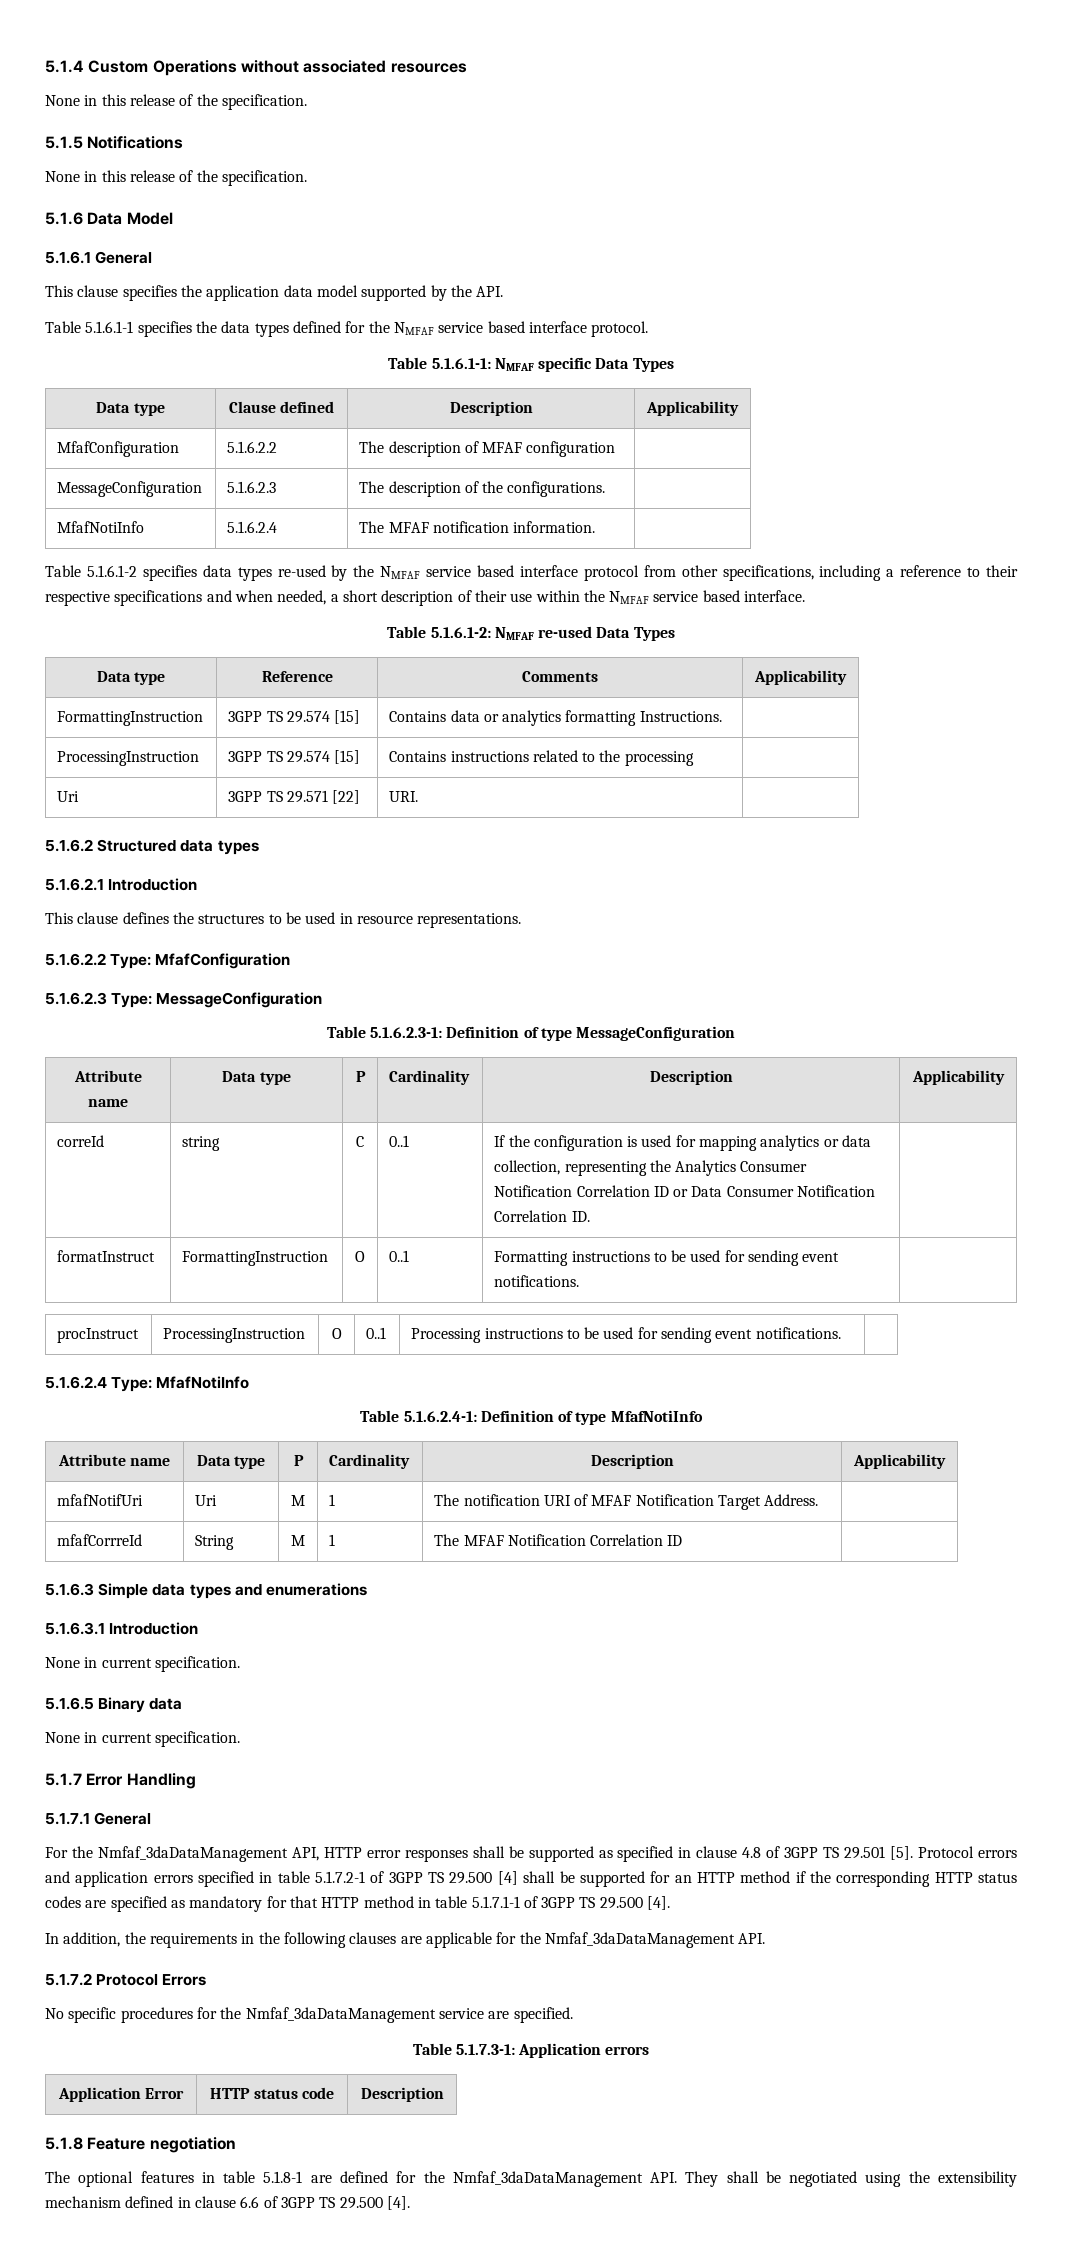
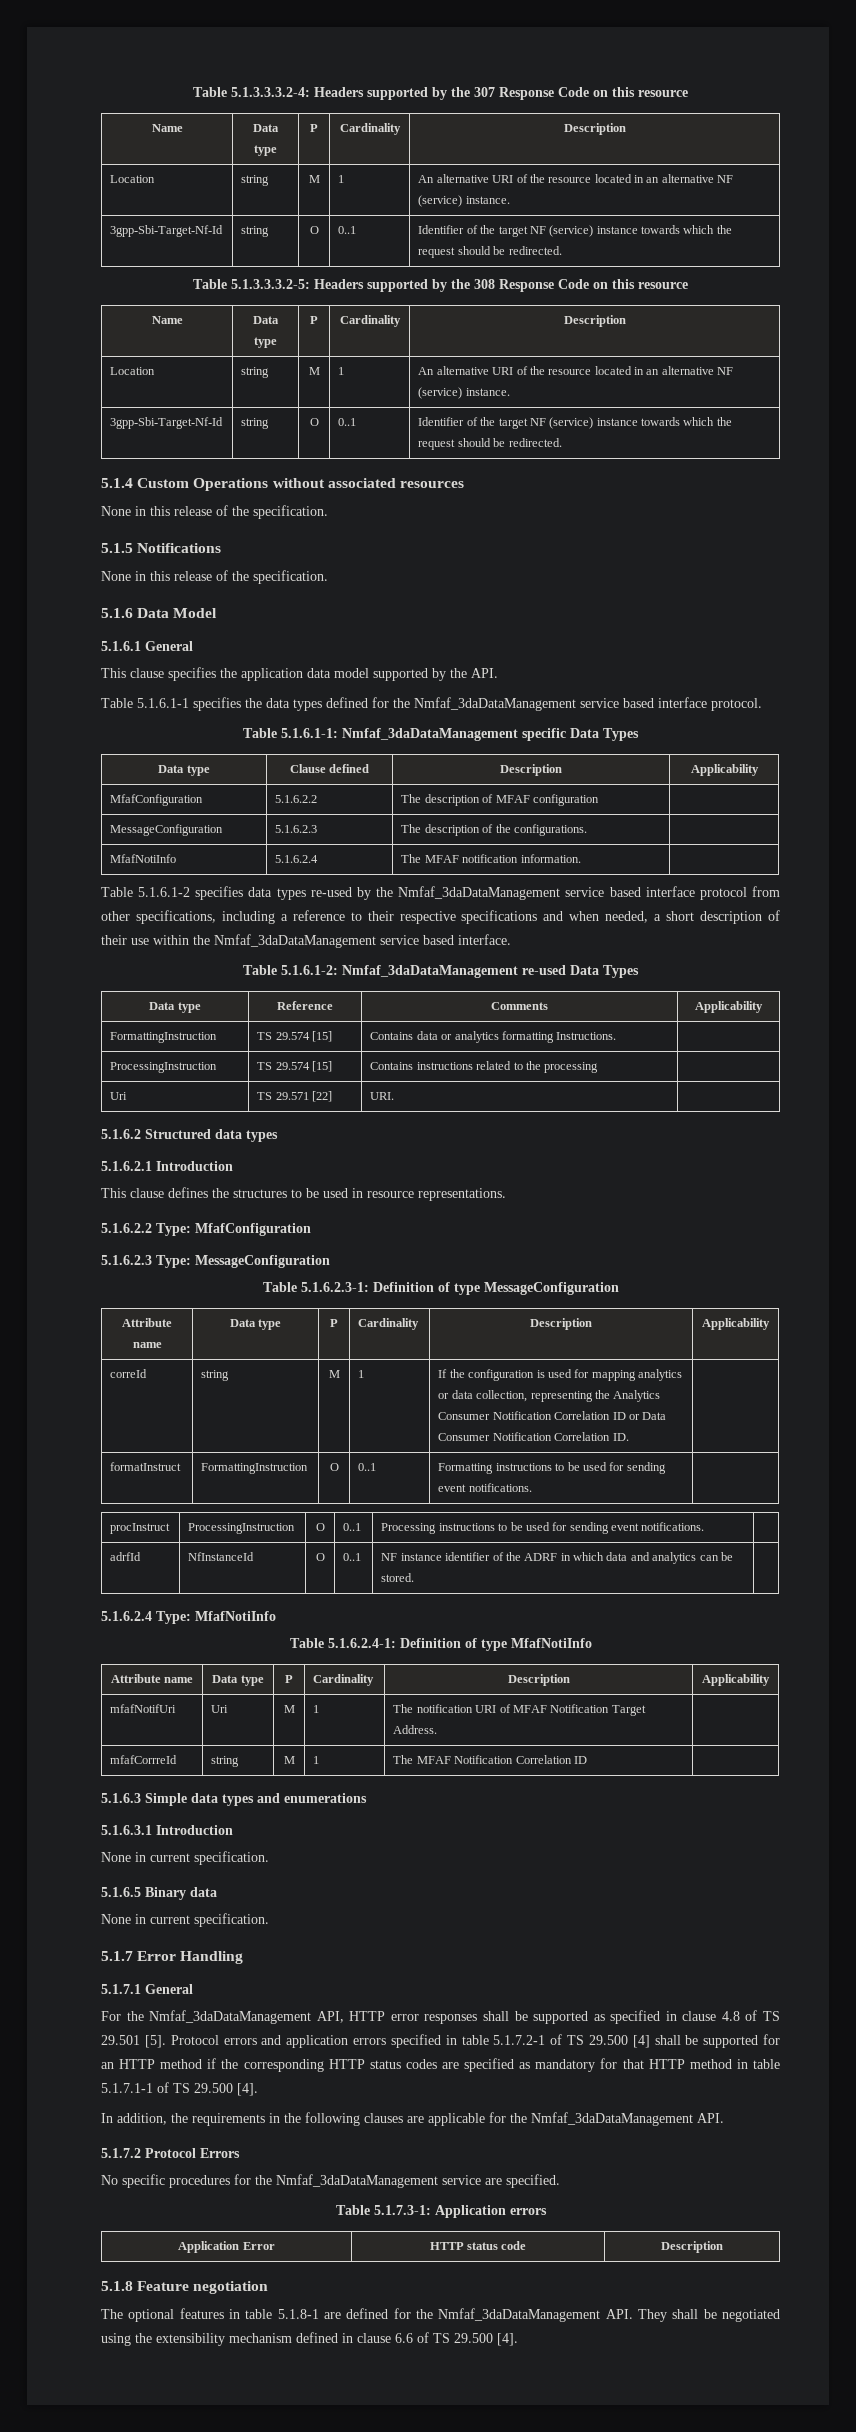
+ Table 5.1.3.3.3.2-4: Headers supported by the 307 Response Code on this resource
+ Name | Data type | P | Cardinality | Description
+ Location | string | M | 1 | An alternative URI of the resource located in an alternative NF (service) instance.
+ 3gpp-Sbi-Target-Nf-Id | string | O | 0..1 | Identifier of the target NF (service) instance towards which the request should be redirected.
+ Table 5.1.3.3.3.2-5: Headers supported by the 308 Response Code on this resource
+ Name | Data type | P | Cardinality | Description
+ Location | string | M | 1 | An alternative URI of the resource located in an alternative NF (service) instance.
+ 3gpp-Sbi-Target-Nf-Id | string | O | 0..1 | Identifier of the target NF (service) instance towards which the request should be redirected.
- Table 5.1.6.1-1 specifies the data types defined for the NMFAF service based interface protocol.
+ Table 5.1.6.1-1 specifies the data types defined for the Nmfaf_3daDataManagement service based interface protocol.
- Table 5.1.6.1-1: NMFAF specific Data Types
+ Table 5.1.6.1-1: Nmfaf_3daDataManagement specific Data Types
- Table 5.1.6.1-2 specifies data types re-used by the NMFAF service based interface protocol from other specifications, including a reference to their respective specifications and when needed, a short description of their use within the NMFAF service based interface.
+ Table 5.1.6.1-2 specifies data types re-used by the Nmfaf_3daDataManagement service based interface protocol from other specifications, including a reference to their respective specifications and when needed, a short description of their use within the Nmfaf_3daDataManagement service based interface.
- Table 5.1.6.1-2: NMFAF re-used Data Types
+ Table 5.1.6.1-2: Nmfaf_3daDataManagement re-used Data Types
- FormattingInstruction | 3GPP TS 29.574 [15] | Contains data or analytics formatting Instructions. |
+ FormattingInstruction | TS 29.574 [15] | Contains data or analytics formatting Instructions. |
- ProcessingInstruction | 3GPP TS 29.574 [15] | Contains instructions related to the processing |
+ ProcessingInstruction | TS 29.574 [15] | Contains instructions related to the processing |
- Uri | 3GPP TS 29.571 [22] | URI. |
+ Uri | TS 29.571 [22] | URI. |
- correId | string | C | 0..1 | If the configuration is used for mapping analytics or data collection, representing the Analytics Consumer Notification Correlation ID or Data Consumer Notification Correlation ID. |
+ correId | string | M | 1 | If the configuration is used for mapping analytics or data collection, representing the Analytics Consumer Notification Correlation ID or Data Consumer Notification Correlation ID. |
+ adrfId | NfInstanceId | O | 0..1 | NF instance identifier of the ADRF in which data and analytics can be stored. |
- mfafCorrreId | String | M | 1 | The MFAF Notification Correlation ID |
+ mfafCorrreId | string | M | 1 | The MFAF Notification Correlation ID |
- For the Nmfaf_3daDataManagement API, HTTP error responses shall be supported as specified in clause 4.8 of 3GPP TS 29.501 [5].
+ For the Nmfaf_3daDataManagement API, HTTP error responses shall be supported as specified in clause 4.8 of TS 29.501 [5].
- Protocol errors and application errors specified in table 5.1.7.2-1 of 3GPP TS 29.500 [4] shall be supported for an HTTP method if the corresponding HTTP status codes are specified as mandatory for that HTTP method in table 5.1.7.1-1 of 3GPP TS 29.500 [4].
+ Protocol errors and application errors specified in table 5.1.7.2-1 of TS 29.500 [4] shall be supported for an HTTP method if the corresponding HTTP status codes are specified as mandatory for that HTTP method in table 5.1.7.1-1 of TS 29.500 [4].
- The optional features in table 5.1.8-1 are defined for the Nmfaf_3daDataManagement API. They shall be negotiated using the extensibility mechanism defined in clause 6.6 of 3GPP TS 29.500 [4].
+ The optional features in table 5.1.8-1 are defined for the Nmfaf_3daDataManagement API. They shall be negotiated using the extensibility mechanism defined in clause 6.6 of TS 29.500 [4].

